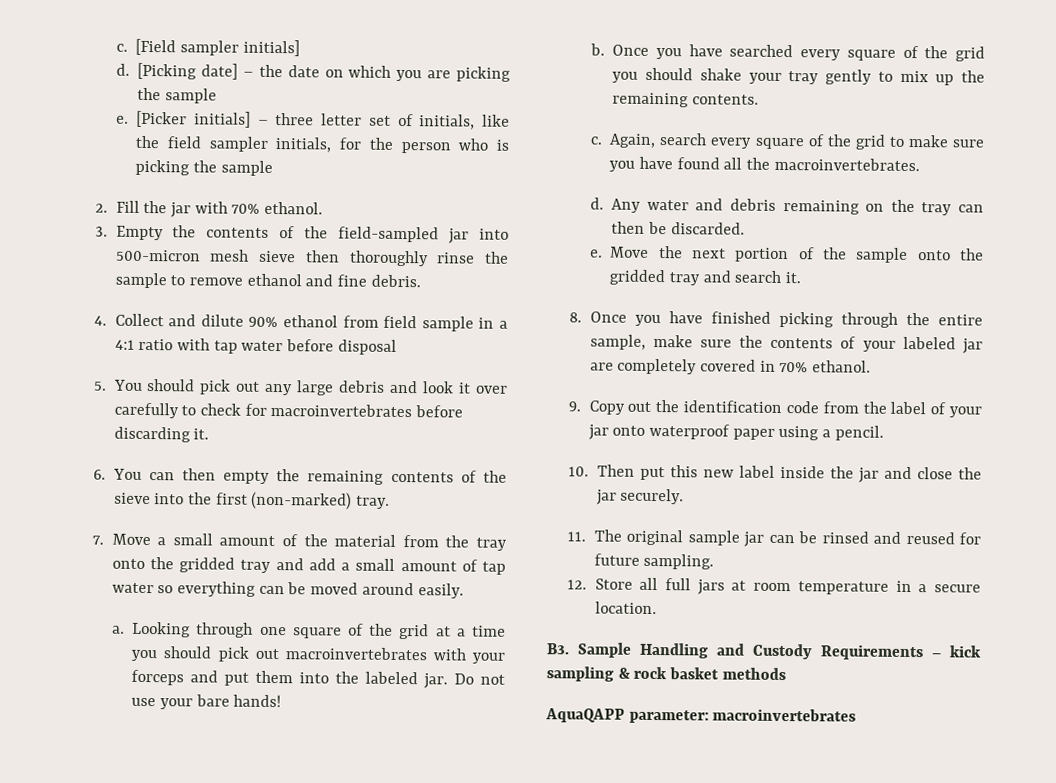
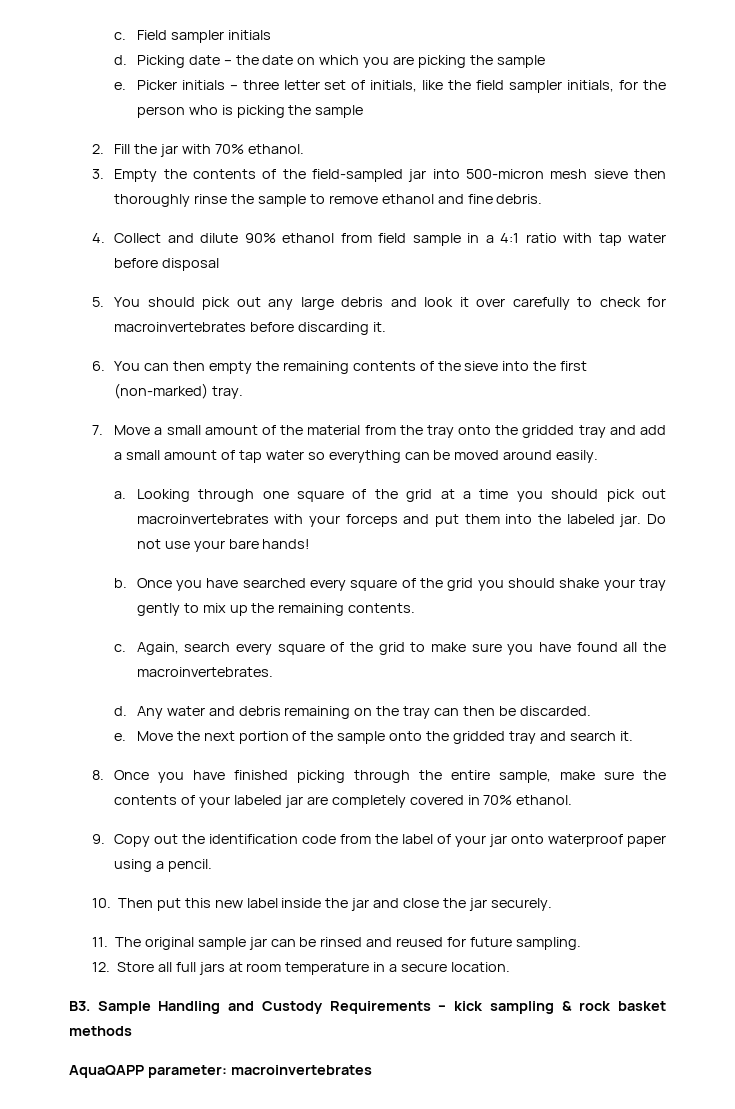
- c. [Field sampler initials]
- d. [Picking date] – the date on which you are picking the sample
+ c. Field sampler initials
+ d. Picking date – the date on which you are picking the sample
- [Picker initials] – three letter set of initials, like the field sampler initials, for the person who is picking the sample
+ Picker initials – three letter set of initials, like the field sampler initials, for the person who is picking the sample

